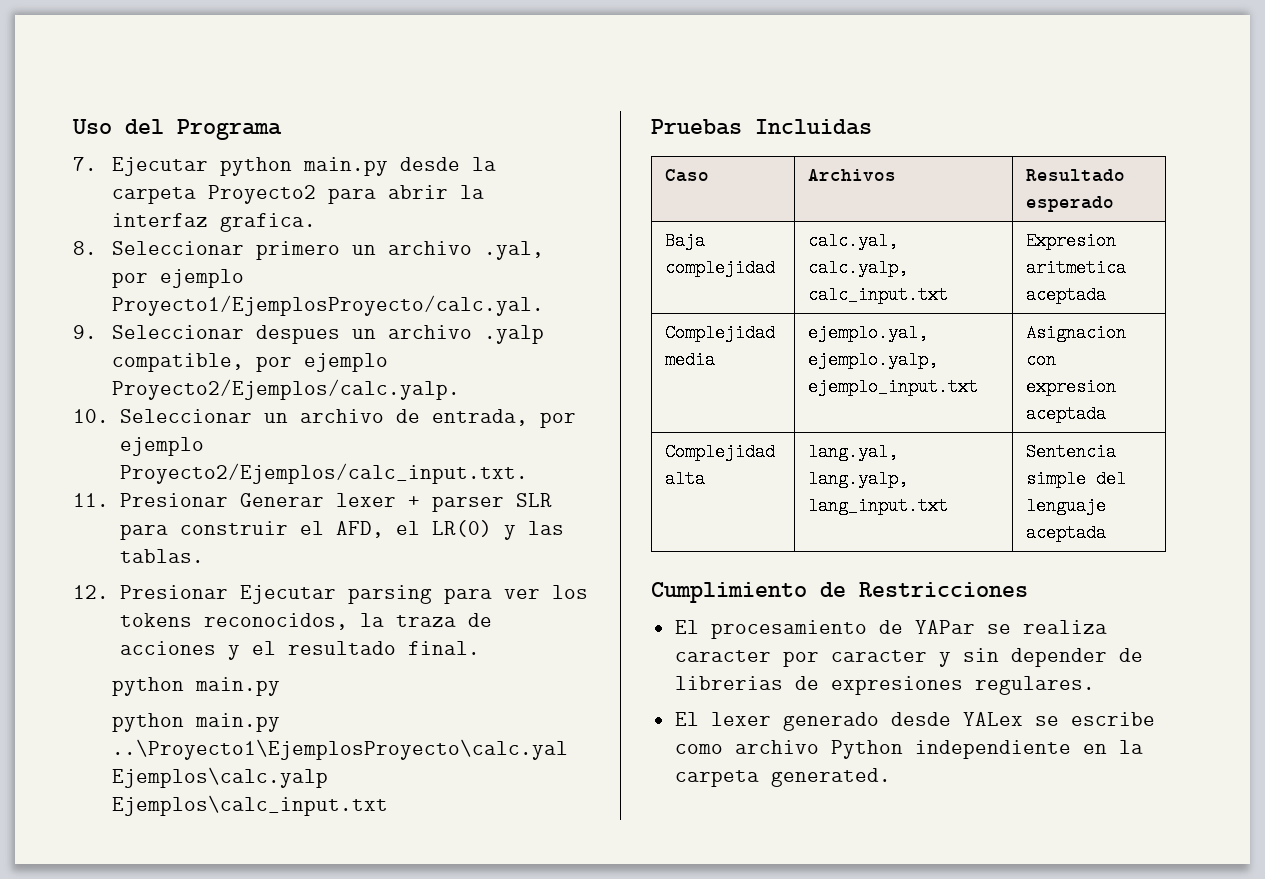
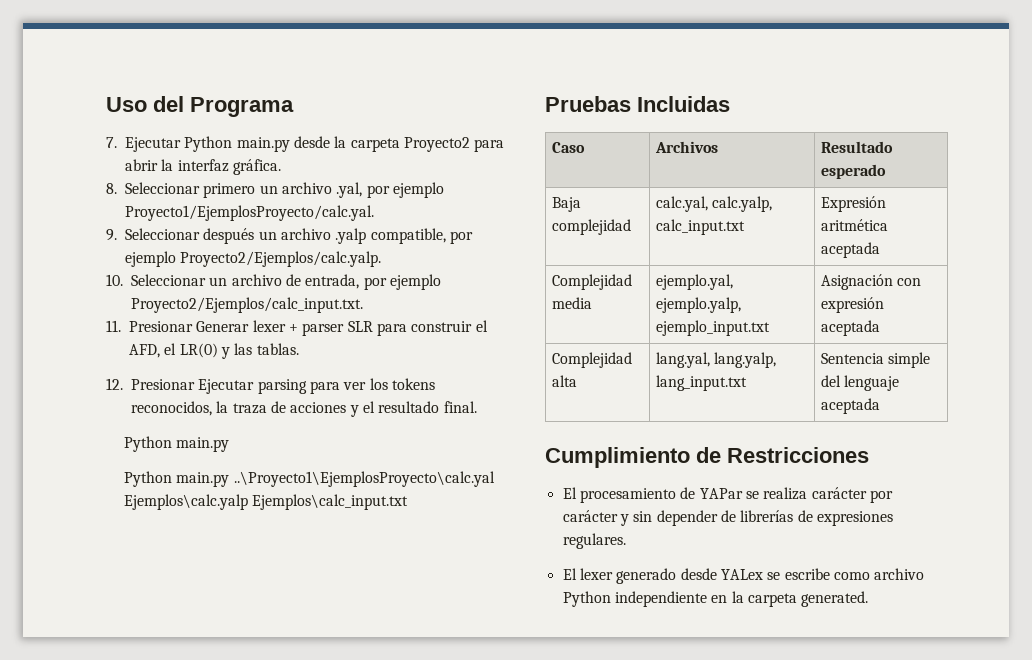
- 7. Ejecutar python main.py desde la carpeta Proyecto2 para abrir la interfaz grafica.
+ 7. Ejecutar Python main.py desde la carpeta Proyecto2 para abrir la interfaz gráfica.
- 9. Seleccionar despues un archivo .yalp compatible, por ejemplo Proyecto2/Ejemplos/calc.yalp.
+ 9. Seleccionar después un archivo .yalp compatible, por ejemplo Proyecto2/Ejemplos/calc.yalp.
  12. Presionar Ejecutar parsing para ver los tokens reconocidos, la traza de acciones y el resultado final.
- python main.py
+ Python main.py
- python main.py ..\Proyecto1\EjemplosProyecto\calc.yal Ejemplos\calc.yalp Ejemplos\calc_input.txt
+ Python main.py ..\Proyecto1\EjemplosProyecto\calc.yal Ejemplos\calc.yalp Ejemplos\calc_input.txt
- Baja complejidad | calc.yal, calc.yalp, calc_input.txt | Expresion aritmetica aceptada
+ Baja complejidad | calc.yal, calc.yalp, calc_input.txt | Expresión aritmética aceptada
- Complejidad media | ejemplo.yal, ejemplo.yalp, ejemplo_input.txt | Asignacion con expresion aceptada
+ Complejidad media | ejemplo.yal, ejemplo.yalp, ejemplo_input.txt | Asignación con expresión aceptada
- El procesamiento de YAPar se realiza caracter por caracter y sin depender de librerias de expresiones regulares.
+ El procesamiento de YAPar se realiza carácter por carácter y sin depender de librerías de expresiones regulares.

